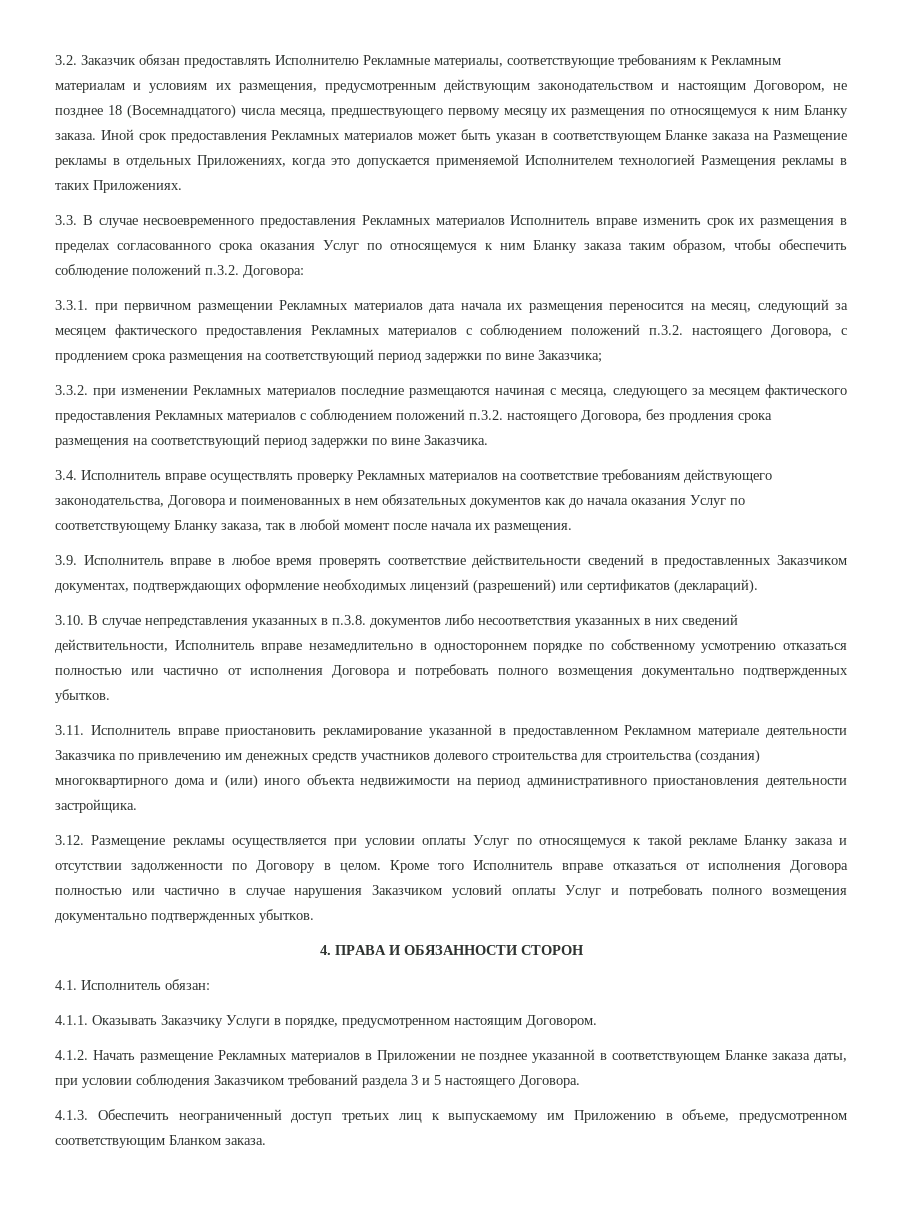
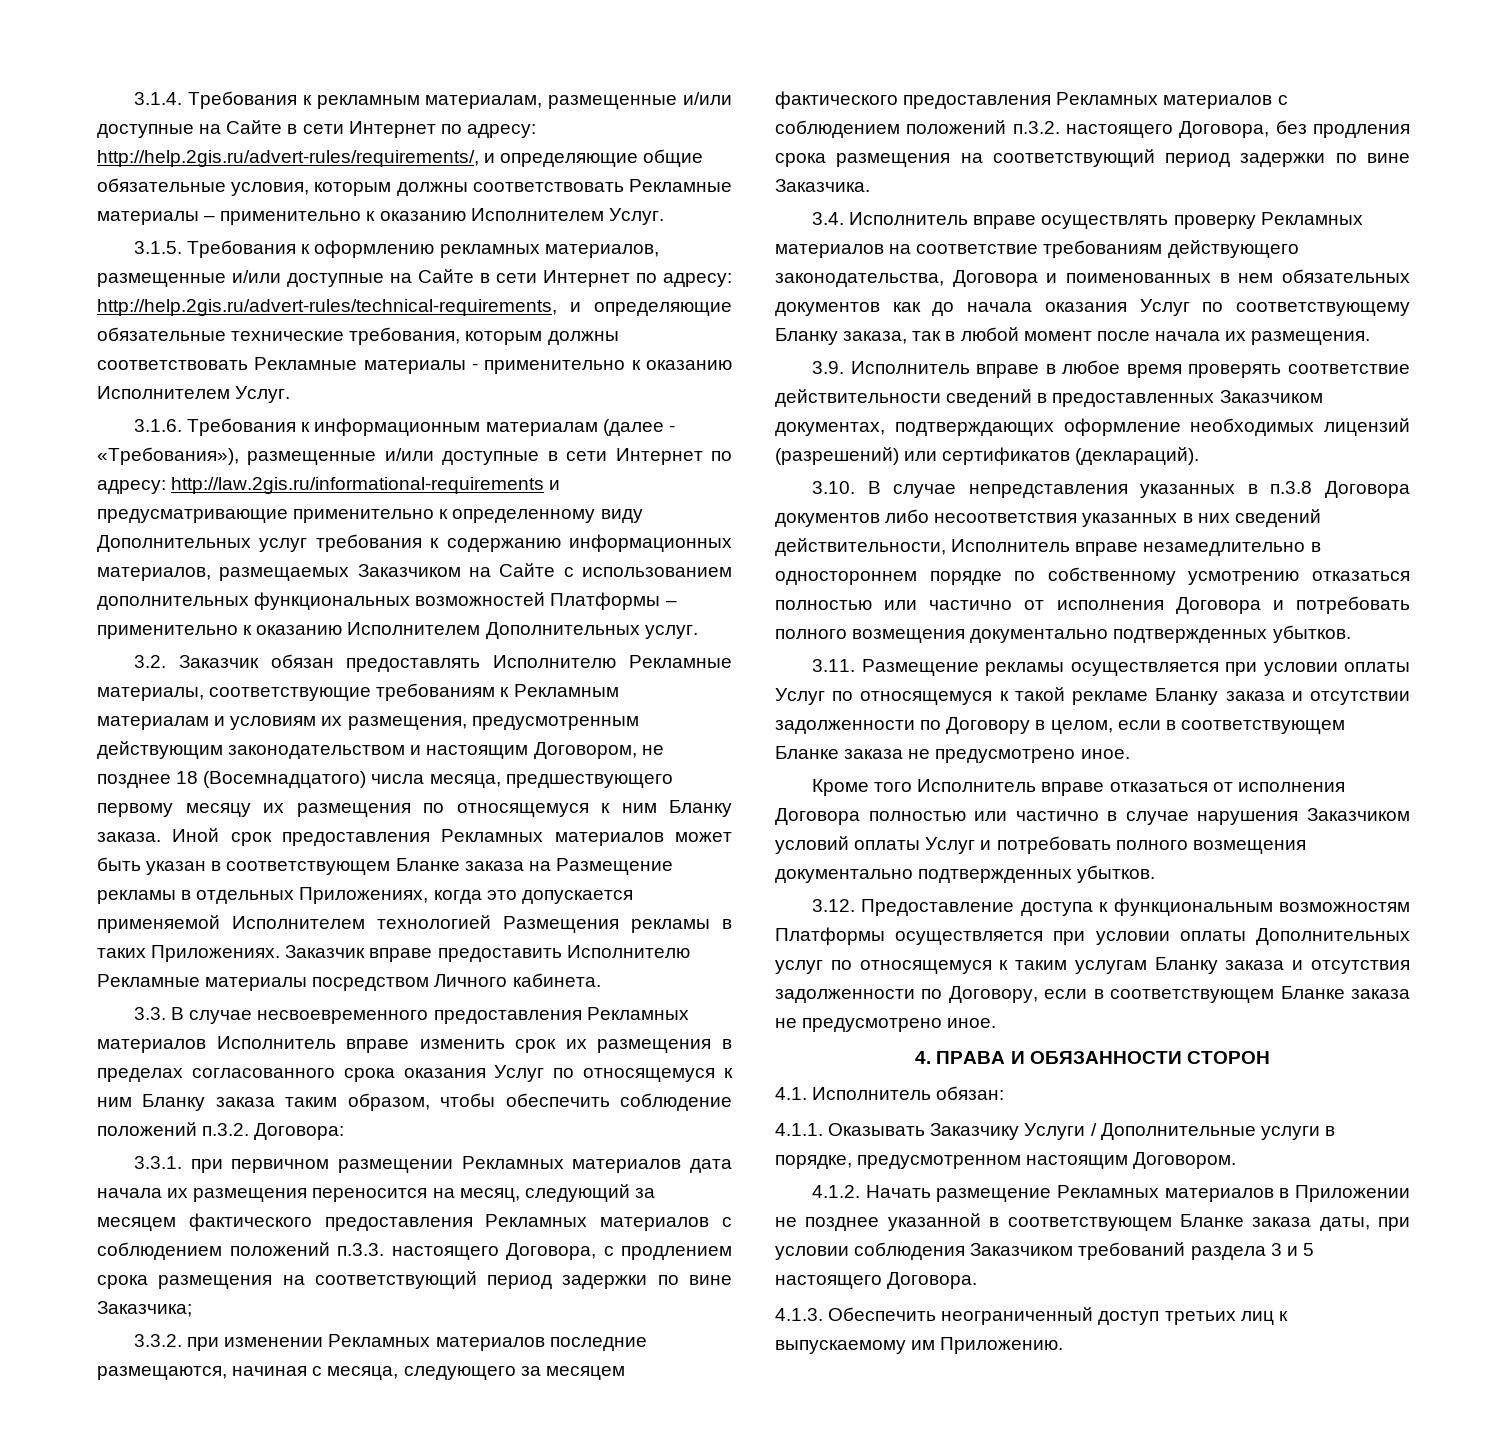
+ 3.1.4. Требования к рекламным материалам, размещенные и/или доступные на Сайте в сети Интернет по адресу: http://help.2gis.ru/advert-rules/requirements/, и определяющие общие обязательные условия, которым должны соответствовать Рекламные материалы – применительно к оказанию Исполнителем Услуг.
+ 3.1.5. Требования к оформлению рекламных материалов, размещенные и/или доступные на Сайте в сети Интернет по адресу: http://help.2gis.ru/advert-rules/technical-requirements, и определяющие обязательные технические требования, которым должны соответствовать Рекламные материалы - применительно к оказанию Исполнителем Услуг.
+ 3.1.6. Требования к информационным материалам (далее - «Требования»), размещенные и/или доступные в сети Интернет по адресу: http://law.2gis.ru/informational-requirements и предусматривающие применительно к определенному виду Дополнительных услуг требования к содержанию информационных материалов, размещаемых Заказчиком на Сайте с использованием дополнительных функциональных возможностей Платформы – применительно к оказанию Исполнителем Дополнительных услуг.
+ Заказчик вправе предоставить Исполнителю Рекламные материалы посредством Личного кабинета.
- 3.3.1. при первичном размещении Рекламных материалов дата начала их размещения переносится на месяц, следующий за месяцем фактического предоставления Рекламных материалов с соблюдением положений п.3.2. настоящего Договора, с продлением срока размещения на соответствующий период задержки по вине Заказчика;
+ 3.3.1. при первичном размещении Рекламных материалов дата начала их размещения переносится на месяц, следующий за месяцем фактического предоставления Рекламных материалов с соблюдением положений п.3.3. настоящего Договора, с продлением срока размещения на соответствующий период задержки по вине Заказчика;
- 3.3.2. при изменении Рекламных материалов последние размещаются начиная с месяца, следующего за месяцем фактического предоставления Рекламных материалов с соблюдением положений п.3.2. настоящего Договора, без продления срока размещения на соответствующий период задержки по вине Заказчика.
+ 3.3.2. при изменении Рекламных материалов последние размещаются, начиная с месяца, следующего за месяцем фактического предоставления Рекламных материалов с соблюдением положений п.3.2. настоящего Договора, без продления срока размещения на соответствующий период задержки по вине Заказчика.
- 3.10. В случае непредставления указанных в п.3.8. документов либо несоответствия указанных в них сведений действительности, Исполнитель вправе незамедлительно в одностороннем порядке по собственному усмотрению отказаться полностью или частично от исполнения Договора и потребовать полного возмещения документально подтвержденных убытков.
+ 3.10. В случае непредставления указанных в п.3.8 Договора документов либо несоответствия указанных в них сведений действительности, Исполнитель вправе незамедлительно в одностороннем порядке по собственному усмотрению отказаться полностью или частично от исполнения Договора и потребовать полного возмещения документально подтвержденных убытков.
- 3.11. Исполнитель вправе приостановить рекламирование указанной в предоставленном Рекламном материале деятельности Заказчика по привлечению им денежных средств участников долевого строительства для строительства (создания) многоквартирного дома и (или) иного объекта недвижимости на период административного приостановления деятельности застройщика.
- 3.12. Размещение рекламы осуществляется при условии оплаты Услуг по относящемуся к такой рекламе Бланку заказа и отсутствии задолженности по Договору в целом. Кроме того Исполнитель вправе отказаться от исполнения Договора полностью или частично в случае нарушения Заказчиком условий оплаты Услуг и потребовать полного возмещения документально подтвержденных убытков.
+ 3.11. Размещение рекламы осуществляется при условии оплаты Услуг по относящемуся к такой рекламе Бланку заказа и отсутствии задолженности по Договору в целом, если в соответствующем Бланке заказа не предусмотрено иное.
+ Кроме того Исполнитель вправе отказаться от исполнения Договора полностью или частично в случае нарушения Заказчиком условий оплаты Услуг и потребовать полного возмещения документально подтвержденных убытков.
+ 3.12. Предоставление доступа к функциональным возможностям Платформы осуществляется при условии оплаты Дополнительных услуг по относящемуся к таким услугам Бланку заказа и отсутствия задолженности по Договору, если в соответствующем Бланке заказа не предусмотрено иное.
- 4.1.1. Оказывать Заказчику Услуги в порядке, предусмотренном настоящим Договором.
+ 4.1.1. Оказывать Заказчику Услуги / Дополнительные услуги в порядке, предусмотренном настоящим Договором.
- 4.1.3. Обеспечить неограниченный доступ третьих лиц к выпускаемому им Приложению в объеме, предусмотренном соответствующим Бланком заказа.
+ 4.1.3. Обеспечить неограниченный доступ третьих лиц к выпускаемому им Приложению.

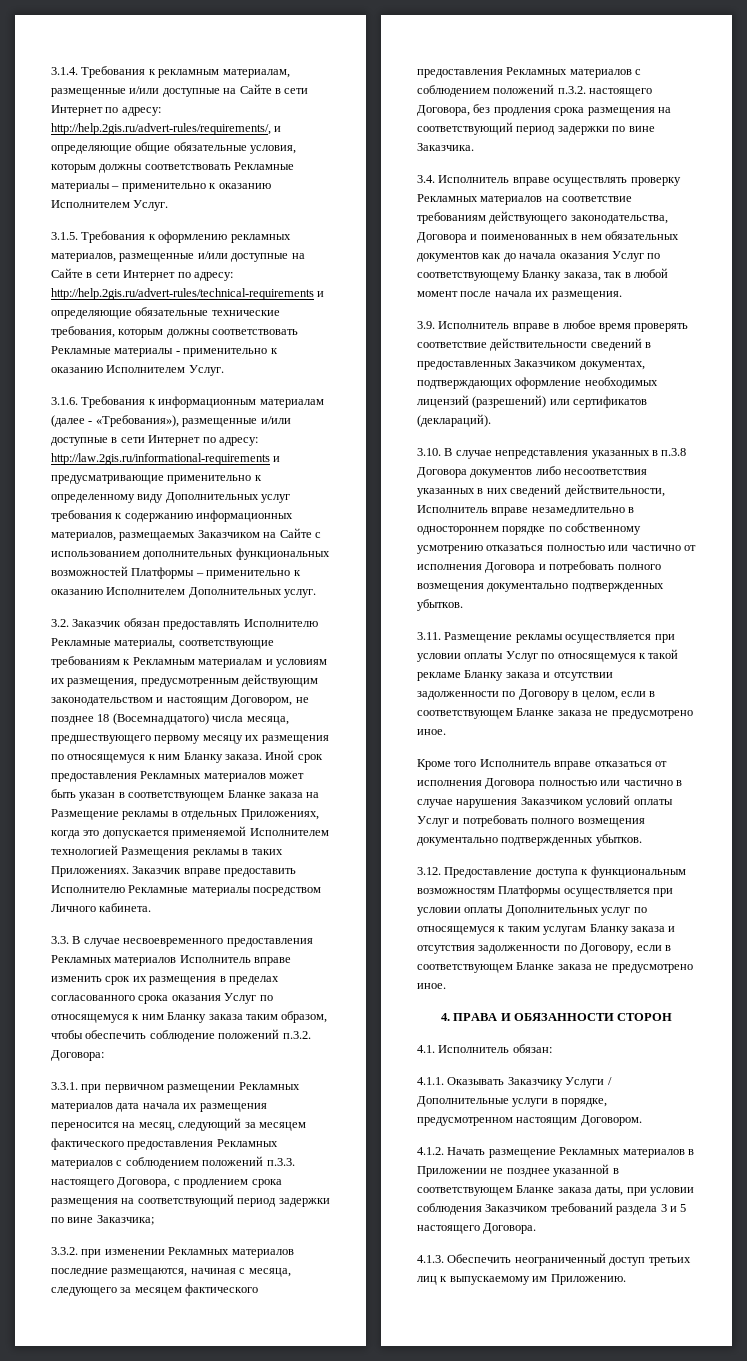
- 3.1.5. Требования к оформлению рекламных материалов, размещенные и/или доступные на Сайте в сети Интернет по адресу: http://help.2gis.ru/advert-rules/technical-requirements, и определяющие обязательные технические требования, которым должны соответствовать Рекламные материалы - применительно к оказанию Исполнителем Услуг.
+ 3.1.5. Требования к оформлению рекламных материалов, размещенные и/или доступные на Сайте в сети Интернет по адресу: http://help.2gis.ru/advert-rules/technical-requirements и определяющие обязательные технические требования, которым должны соответствовать Рекламные материалы - применительно к оказанию Исполнителем Услуг.

